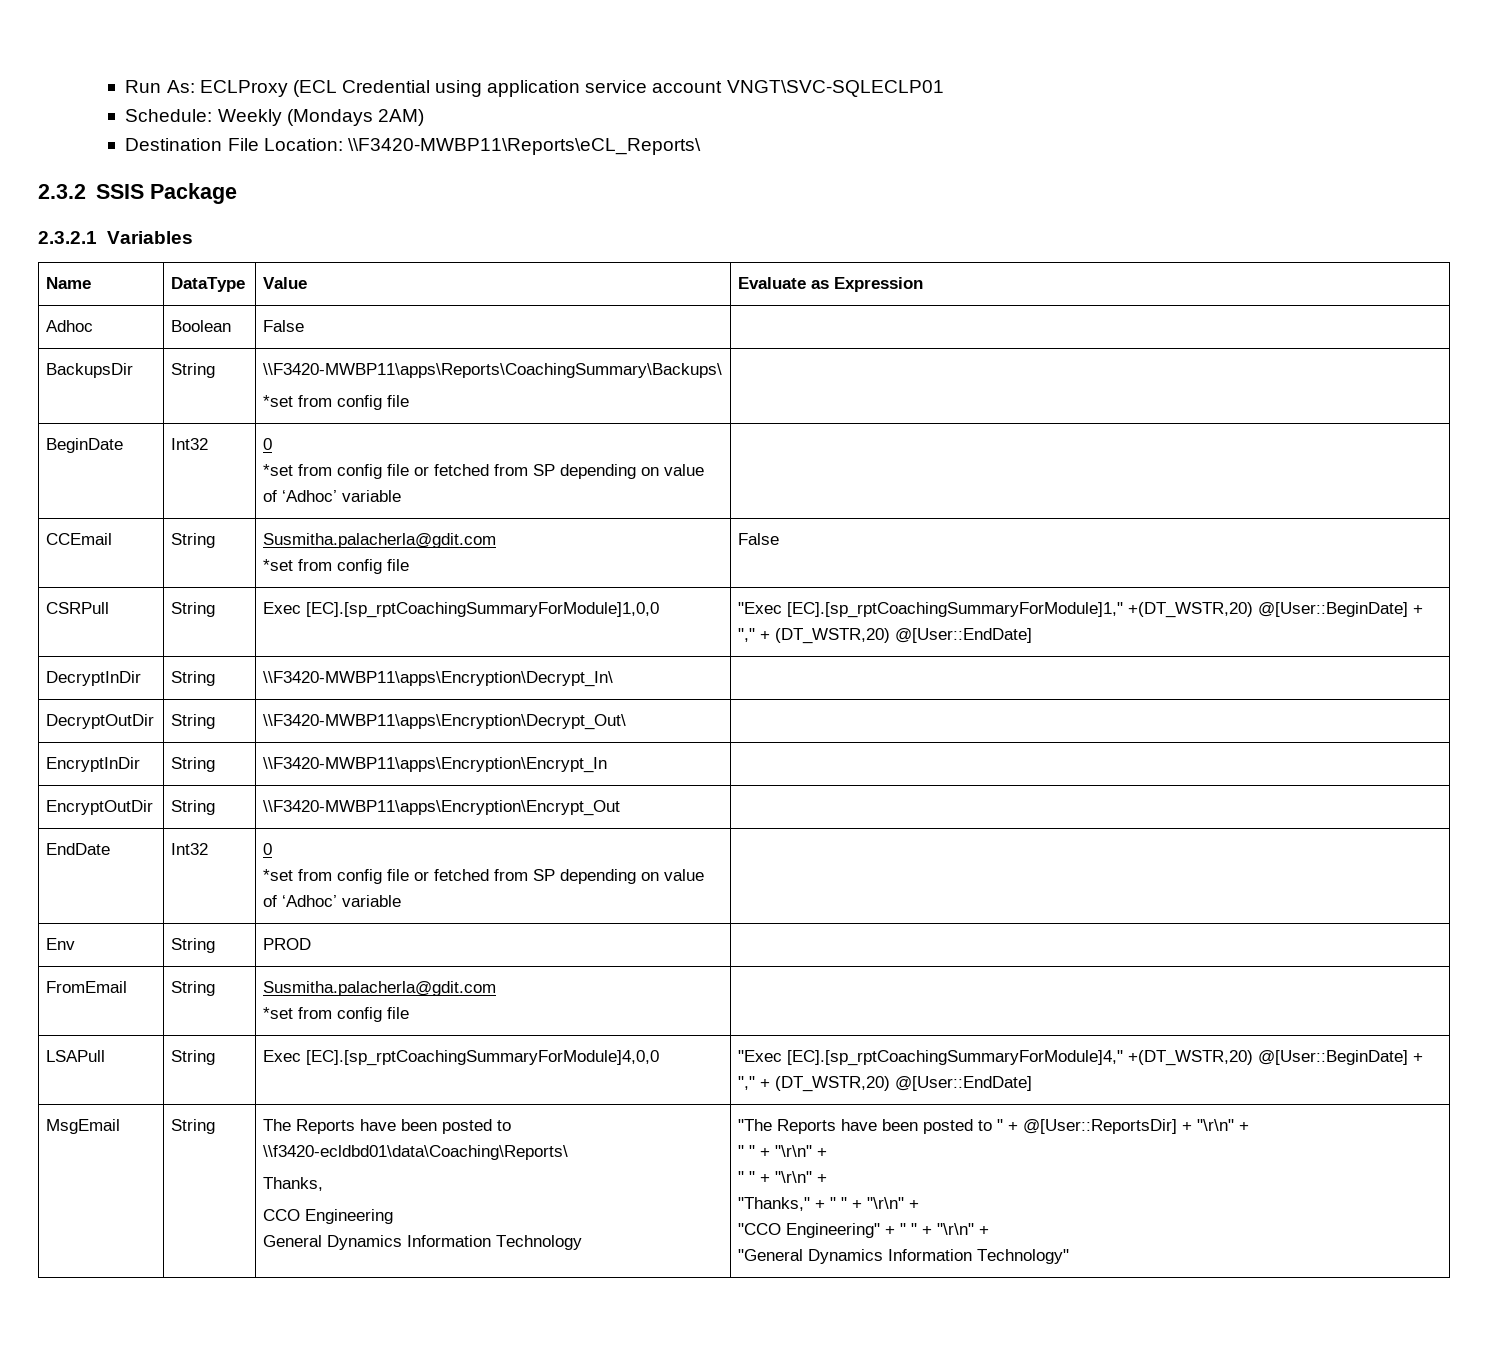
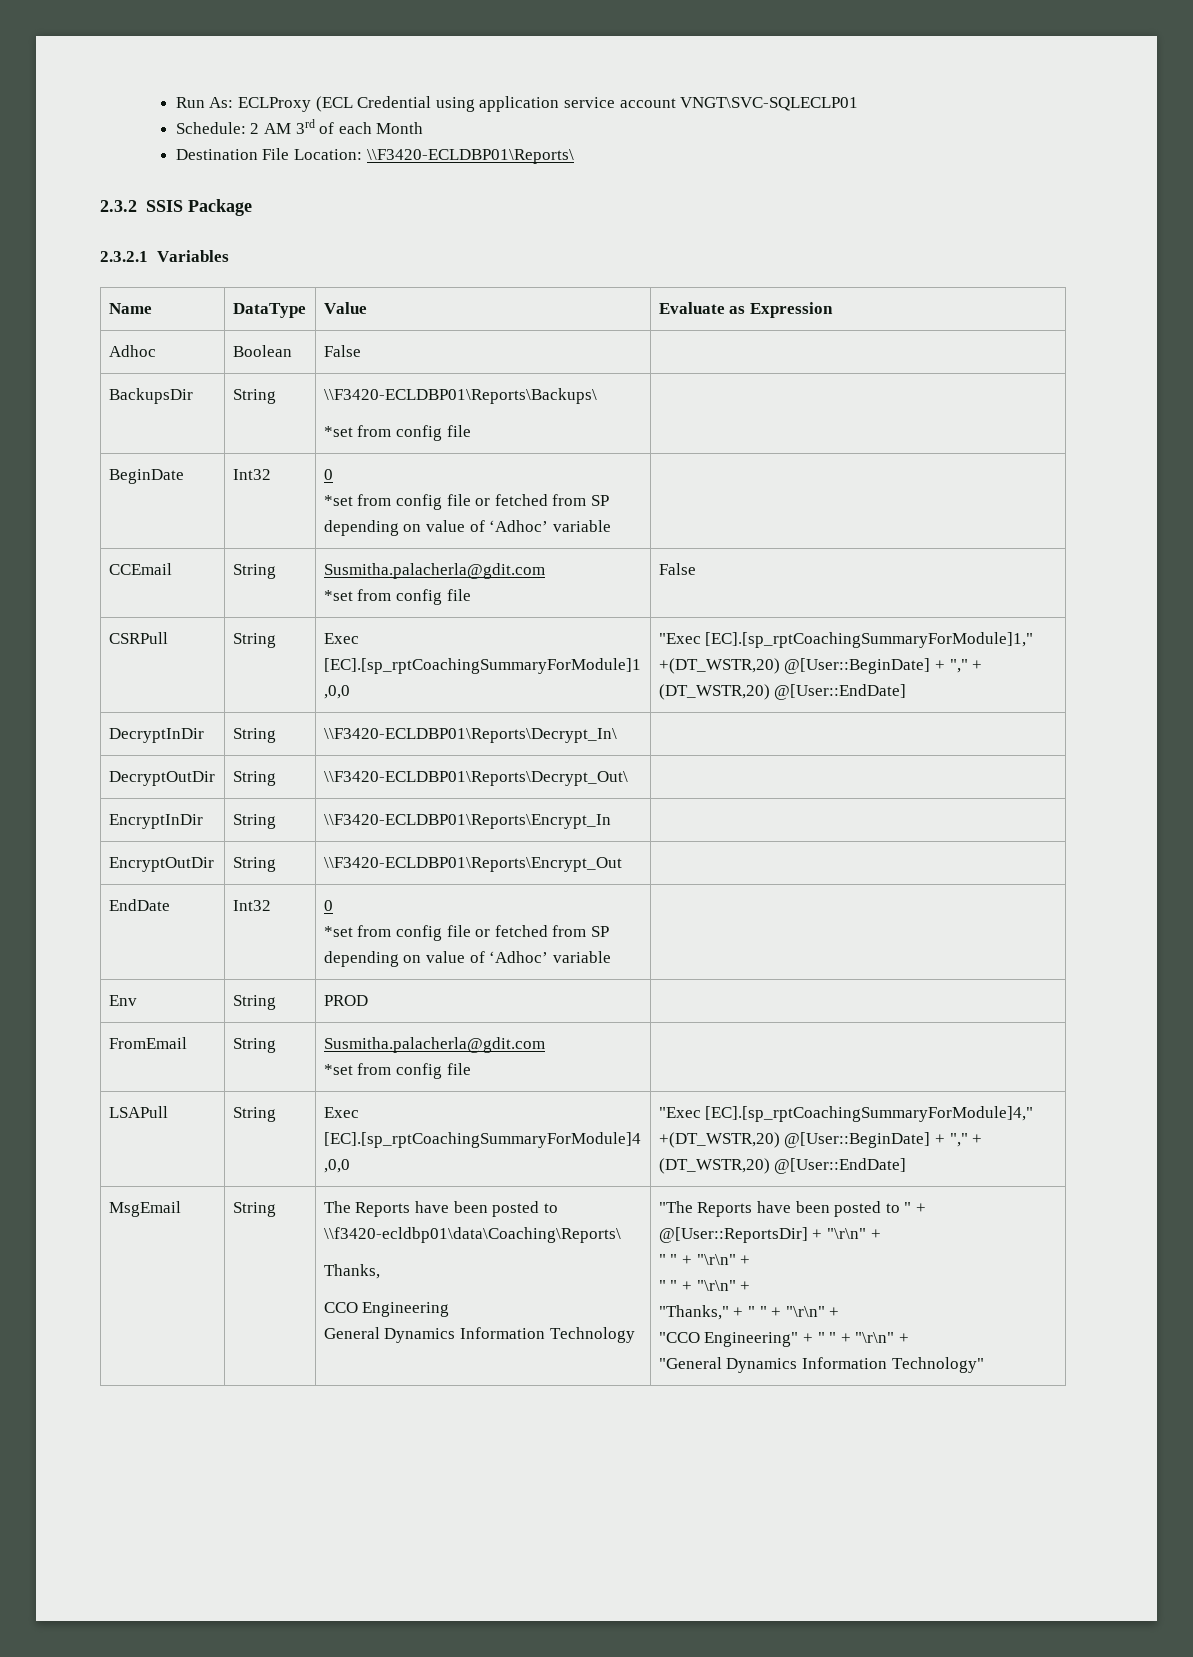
- Schedule: Weekly (Mondays 2AM)
+ Schedule: 2 AM 3rd of each Month
- Destination File Location: \\F3420-MWBP11\Reports\eCL_Reports\
+ Destination File Location: \\F3420-ECLDBP01\Reports\
- BackupsDir | String | \\F3420-MWBP11\apps\Reports\CoachingSummary\Backups\
+ BackupsDir | String | \\F3420-ECLDBP01\Reports\Backups\
- DecryptInDir | String | \\F3420-MWBP11\apps\Encryption\Decrypt_In\ |
+ DecryptInDir | String | \\F3420-ECLDBP01\Reports\Decrypt_In\ |
- DecryptOutDir | String | \\F3420-MWBP11\apps\Encryption\Decrypt_Out\ |
+ DecryptOutDir | String | \\F3420-ECLDBP01\Reports\Decrypt_Out\ |
- EncryptInDir | String | \\F3420-MWBP11\apps\Encryption\Encrypt_In |
+ EncryptInDir | String | \\F3420-ECLDBP01\Reports\Encrypt_In |
- EncryptOutDir | String | \\F3420-MWBP11\apps\Encryption\Encrypt_Out |
+ EncryptOutDir | String | \\F3420-ECLDBP01\Reports\Encrypt_Out |
- The Reports have been posted to \\f3420-ecldbd01\data\Coaching\Reports\
+ The Reports have been posted to \\f3420-ecldbp01\data\Coaching\Reports\

